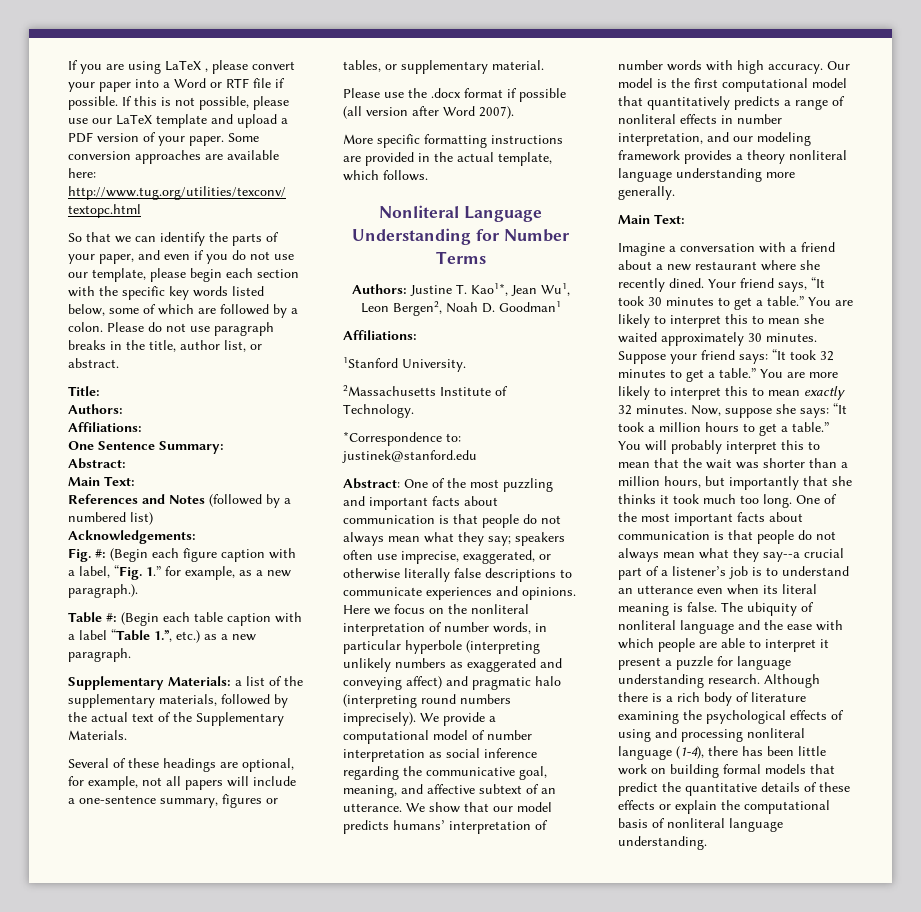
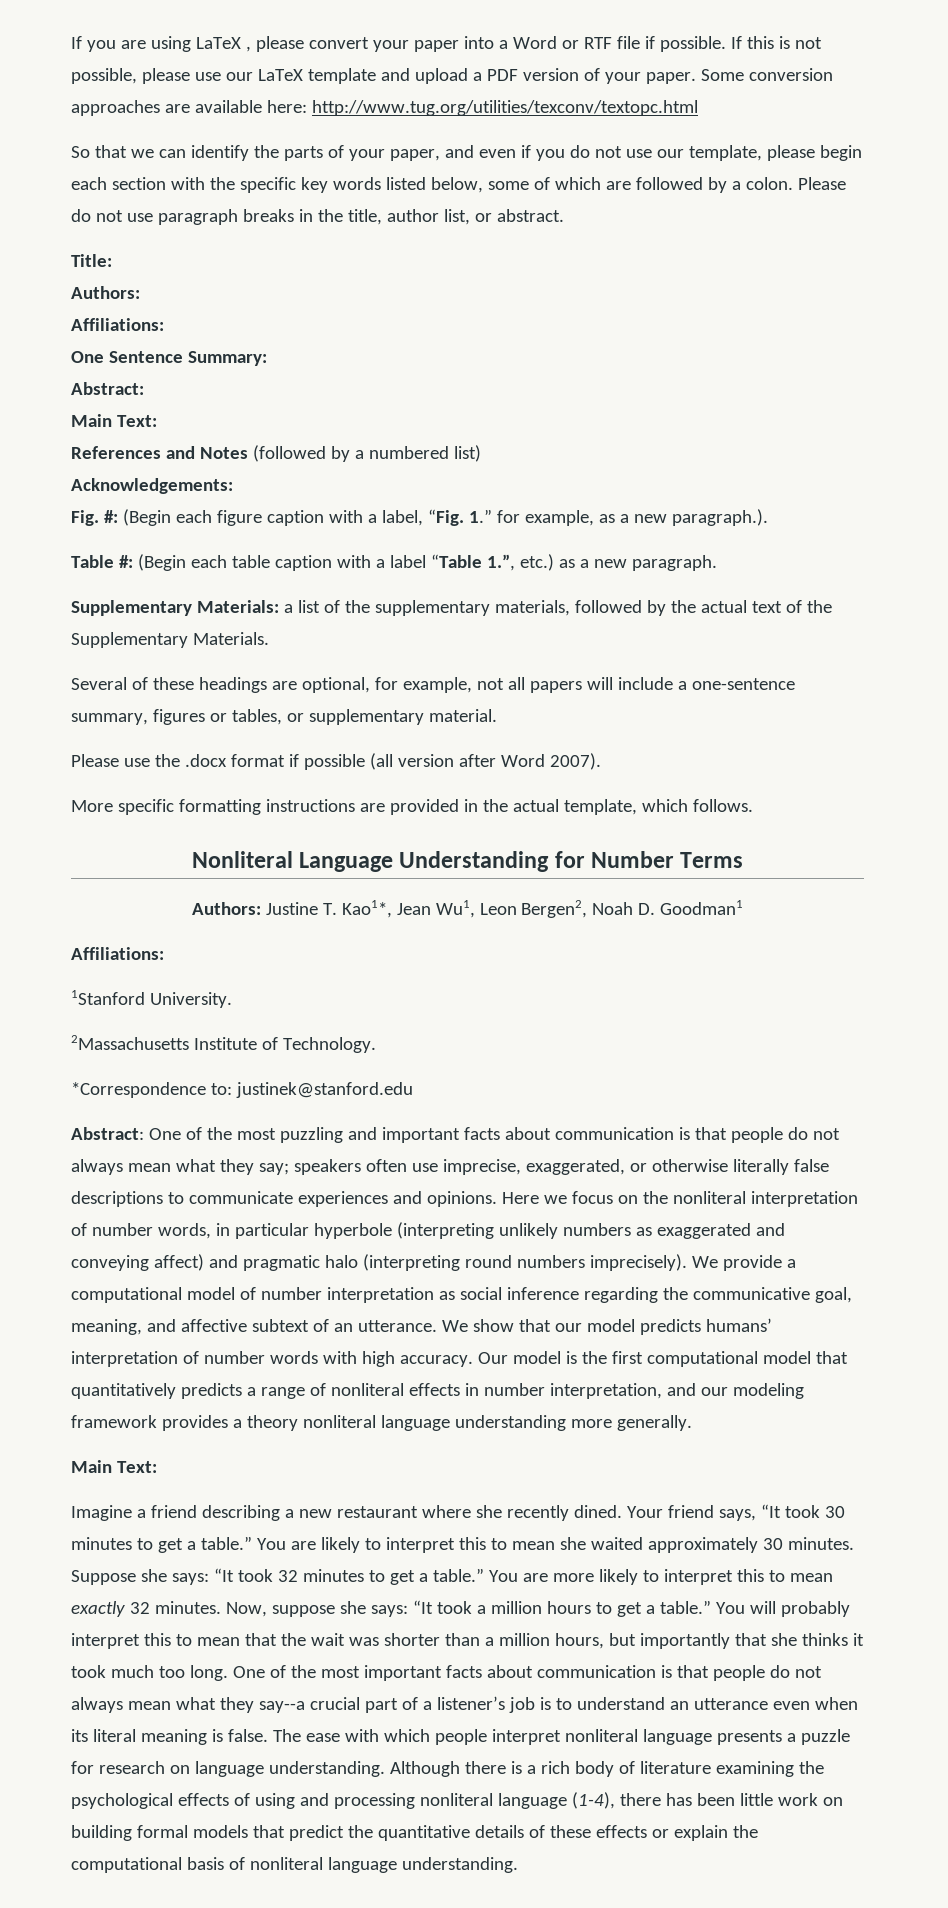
- Imagine a conversation with a friend about a new restaurant where she recently dined.
+ Imagine a friend describing a new restaurant where she recently dined.
- Suppose your friend says: “It took 32 minutes to get a table.”
+ Suppose she says: “It took 32 minutes to get a table.”
- The ubiquity of nonliteral language and the ease with which people are able to interpret it present a puzzle for language understanding research.
+ The ease with which people interpret nonliteral language presents a puzzle for research on language understanding.

